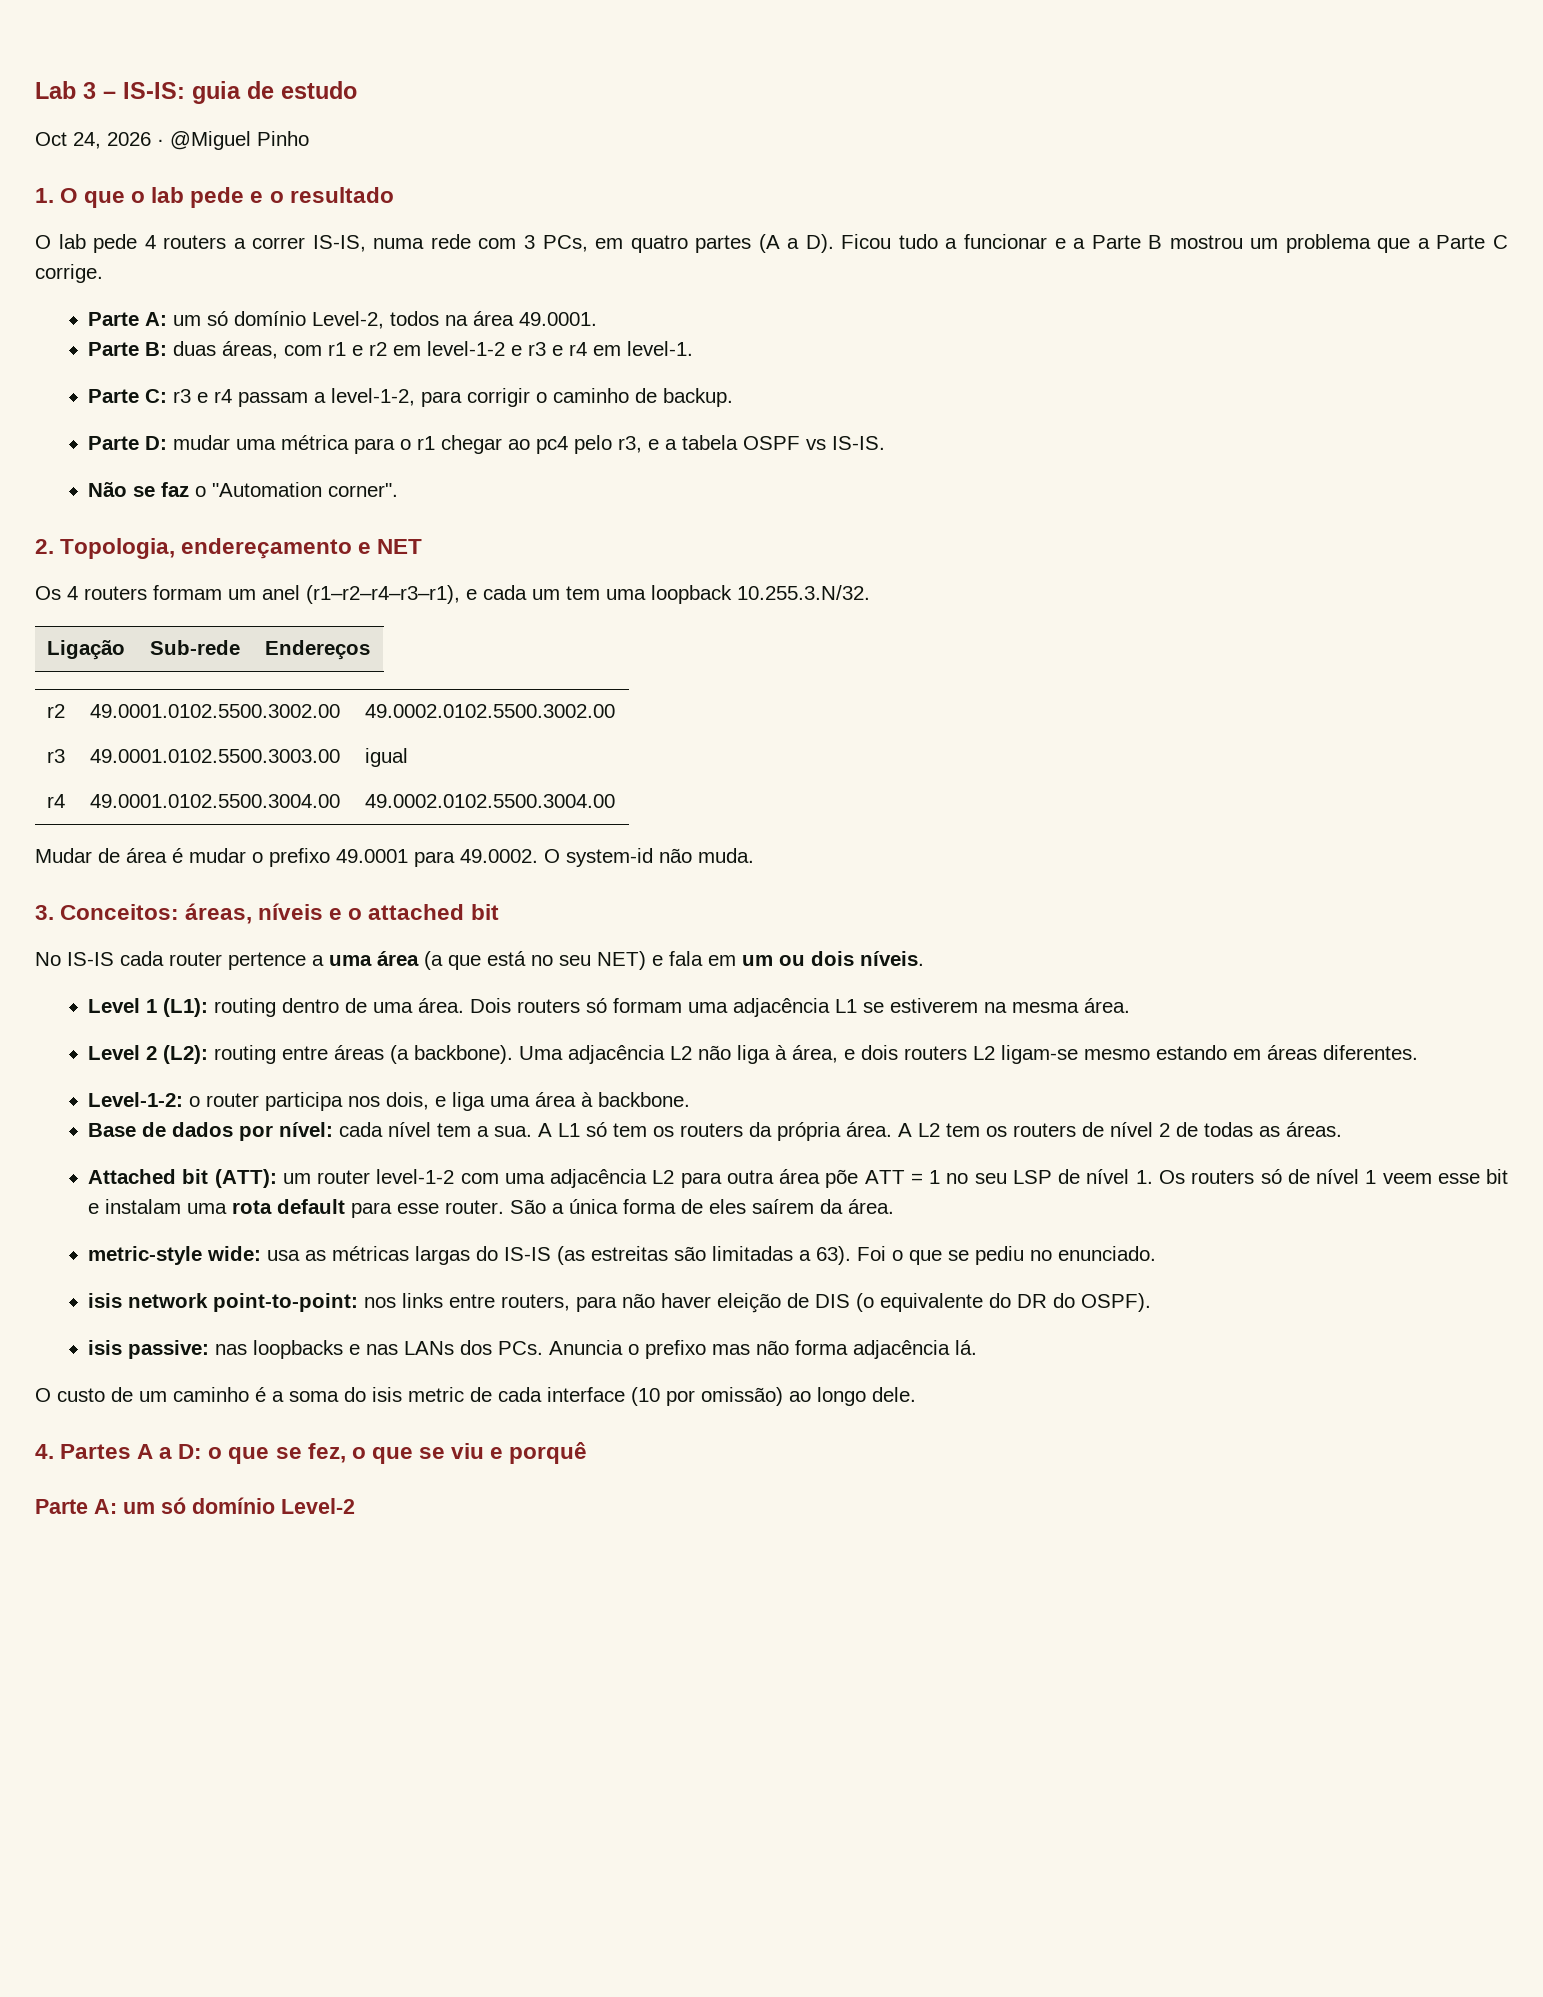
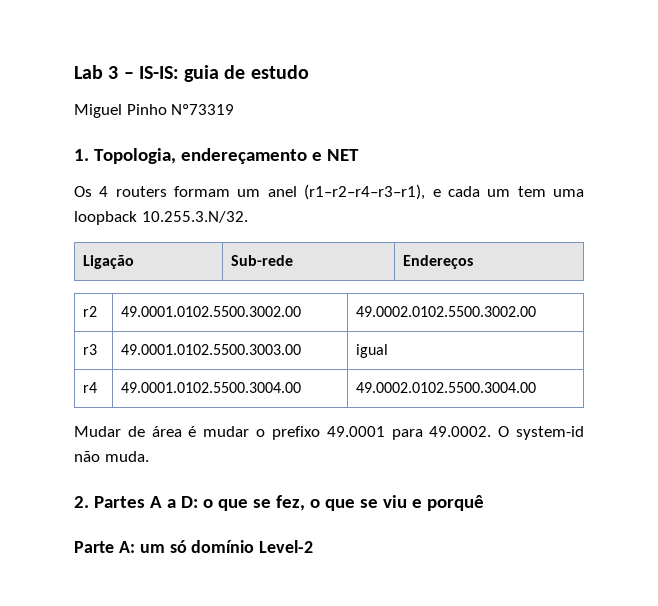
- Oct 24, 2026 · @Miguel Pinho
- 1. O que o lab pede e o resultado
- O lab pede 4 routers a correr IS-IS, numa rede com 3 PCs, em quatro partes (A a D). Ficou tudo a funcionar e a Parte B mostrou um problema que a Parte C corrige.
- Parte A: um só domínio Level-2, todos na área 49.0001.
- Parte B: duas áreas, com r1 e r2 em level-1-2 e r3 e r4 em level-1.
- Parte C: r3 e r4 passam a level-1-2, para corrigir o caminho de backup.
- Parte D: mudar uma métrica para o r1 chegar ao pc4 pelo r3, e a tabela OSPF vs IS-IS.
- Não se faz o "Automation corner".
- 2. Topologia, endereçamento e NET
+ Miguel Pinho Nº73319
+ 1. Topologia, endereçamento e NET
- 3. Conceitos: áreas, níveis e o attached bit
- No IS-IS cada router pertence a uma área (a que está no seu NET) e fala em um ou dois níveis.
- Level 1 (L1): routing dentro de uma área. Dois routers só formam uma adjacência L1 se estiverem na mesma área.
- Level 2 (L2): routing entre áreas (a backbone). Uma adjacência L2 não liga à área, e dois routers L2 ligam-se mesmo estando em áreas diferentes.
- Level-1-2: o router participa nos dois, e liga uma área à backbone.
- Base de dados por nível: cada nível tem a sua. A L1 só tem os routers da própria área. A L2 tem os routers de nível 2 de todas as áreas.
- Attached bit (ATT): um router level-1-2 com uma adjacência L2 para outra área põe ATT = 1 no seu LSP de nível 1. Os routers só de nível 1 veem esse bit e instalam uma rota default para esse router. São a única forma de eles saírem da área.
- metric-style wide: usa as métricas largas do IS-IS (as estreitas são limitadas a 63). Foi o que se pediu no enunciado.
- isis network point-to-point: nos links entre routers, para não haver eleição de DIS (o equivalente do DR do OSPF).
- isis passive: nas loopbacks e nas LANs dos PCs. Anuncia o prefixo mas não forma adjacência lá.
- O custo de um caminho é a soma do isis metric de cada interface (10 por omissão) ao longo dele.
- 4. Partes A a D: o que se fez, o que se viu e porquê
+ 2. Partes A a D: o que se fez, o que se viu e porquê

